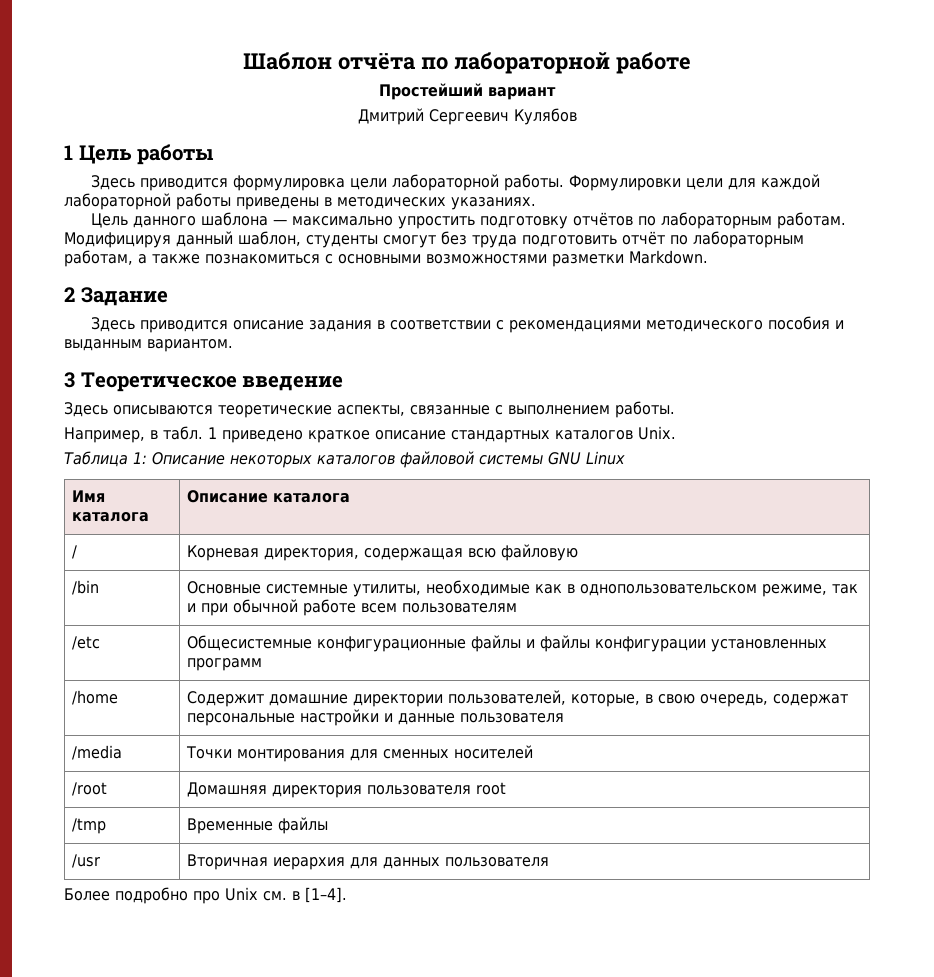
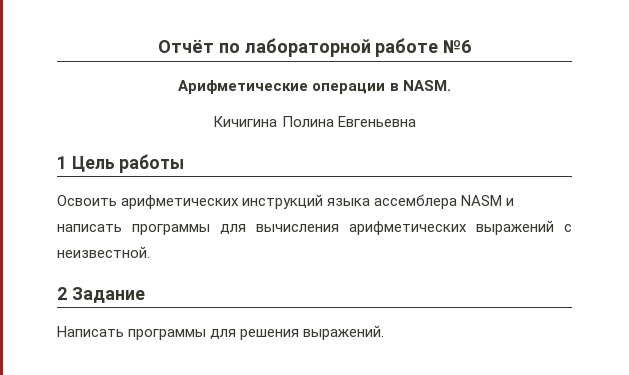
- Шаблон отчёта по лабораторной работе
- Простейший вариант
- Дмитрий Сергеевич Кулябов
+ Отчёт по лабораторной работе №6
+ Арифметические операции в NASM.
+ Кичигина Полина Евгеньевна
  1 Цель работы
- Здесь приводится формулировка цели лабораторной работы. Формулировки цели для каждой лабораторной работы приведены в методических указаниях.
- Цель данного шаблона — максимально упростить подготовку отчётов по лабораторным работам. Модифицируя данный шаблон, студенты смогут без труда подготовить отчёт по лабораторным работам, а также познакомиться с основными возможностями разметки Markdown.
+ Освоить арифметических инструкций языка ассемблера NASM и написать программы для вычисления арифметических выражений с неизвестной.
  2 Задание
- Здесь приводится описание задания в соответствии с рекомендациями методического пособия и выданным вариантом.
- 3 Теоретическое введение
- Здесь описываются теоретические аспекты, связанные с выполнением работы.
- Например, в табл. 1 приведено краткое описание стандартных каталогов Unix.
- Таблица 1: Описание некоторых каталогов файловой системы GNU Linux
- Имя каталога | Описание каталога
- / | Корневая директория, содержащая всю файловую
- /bin | Основные системные утилиты, необходимые как в однопользовательском режиме, так и при обычной работе всем пользователям
- /etc | Общесистемные конфигурационные файлы и файлы конфигурации установленных программ
- /home | Содержит домашние директории пользователей, которые, в свою очередь, содержат персональные настройки и данные пользователя
- /media | Точки монтирования для сменных носителей
- /root | Домашняя директория пользователя root
- /tmp | Временные файлы
- /usr | Вторичная иерархия для данных пользователя
- Более подробно про Unix см. в [1–4].
+ Написать программы для решения выражений.

